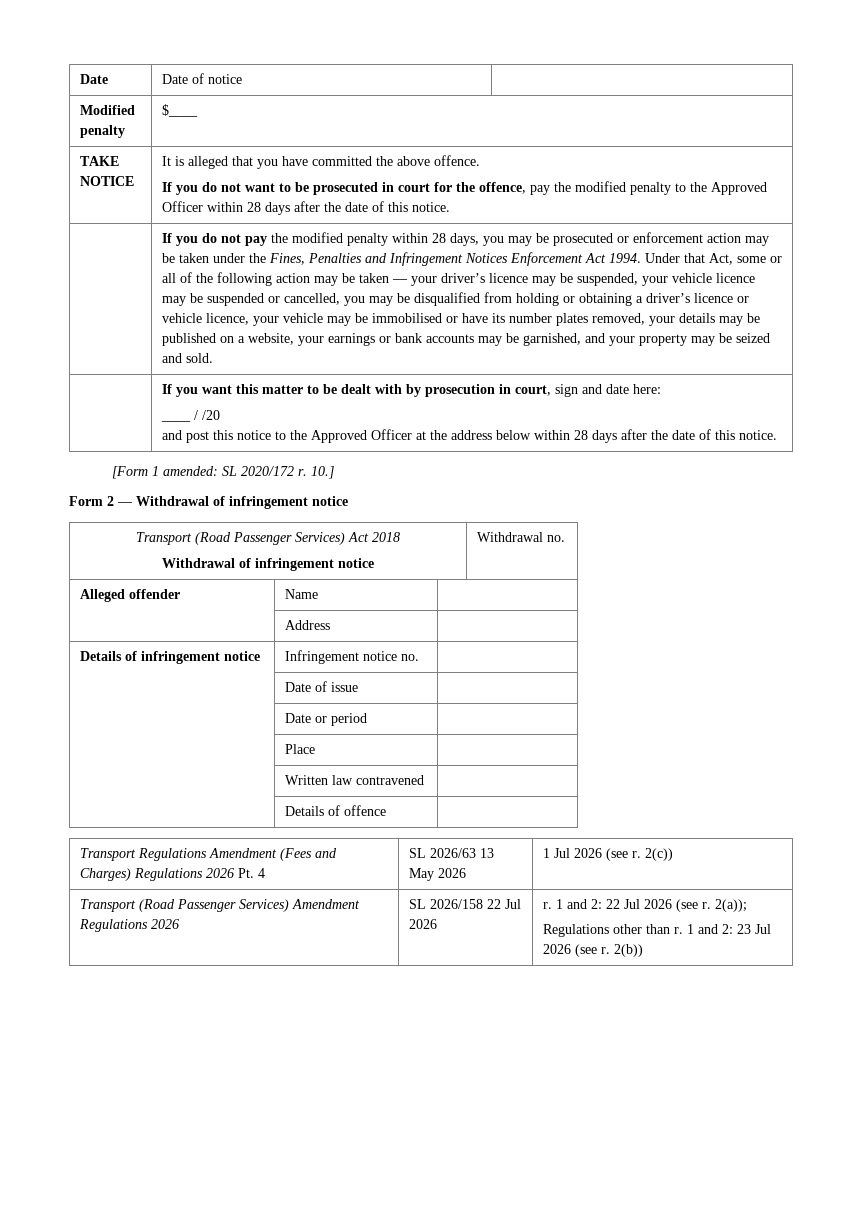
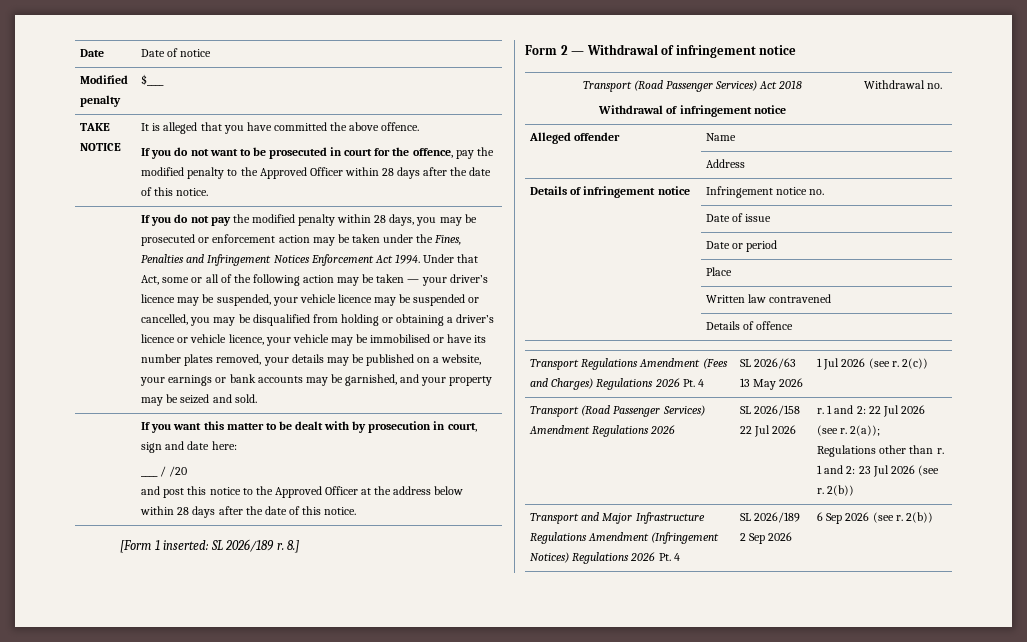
- [Form 1 amended: SL 2020/172 r. 10.]
+ [Form 1 inserted: SL 2026/189 r. 8.]
+ Transport and Major Infrastructure Regulations Amendment (Infringement Notices) Regulations 2026 Pt. 4 | SL 2026/189 2 Sep 2026 | 6 Sep 2026 (see r. 2(b))

